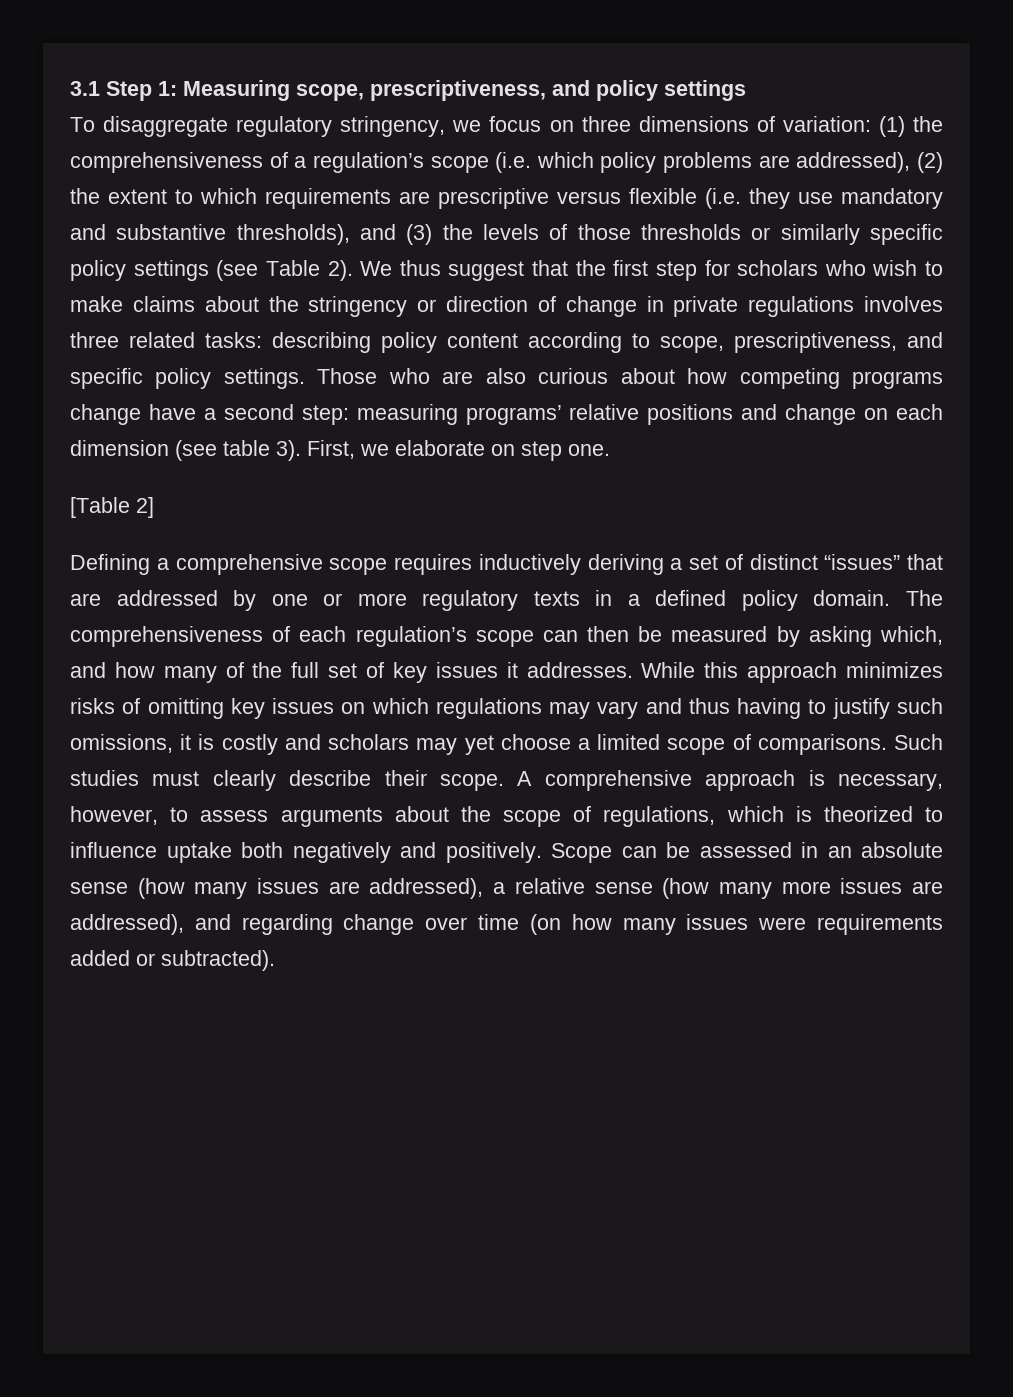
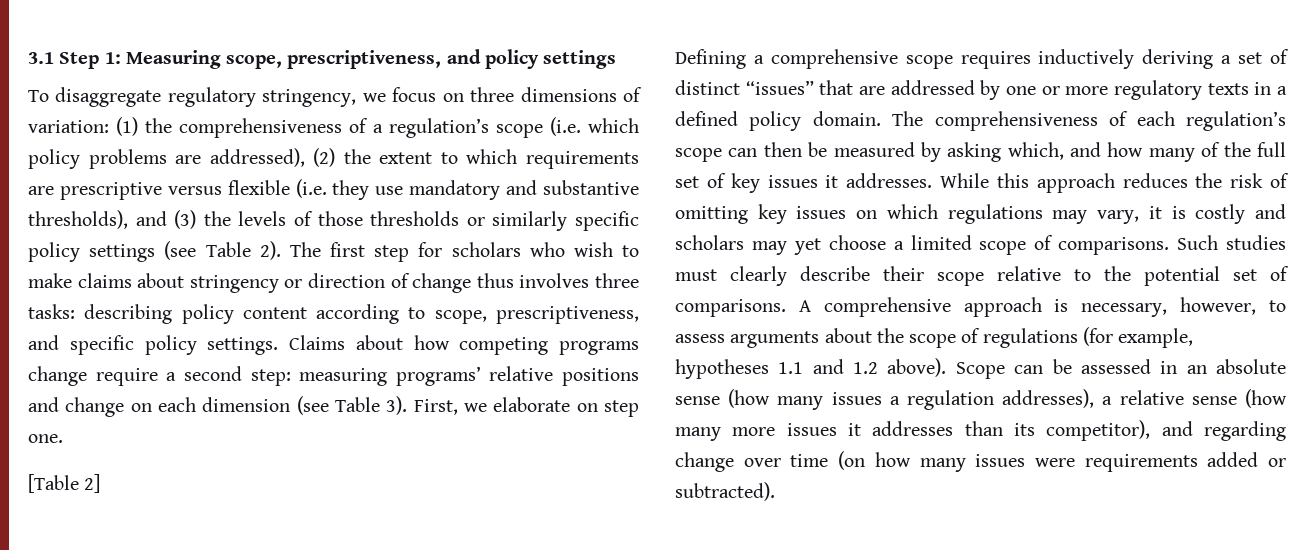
- We thus suggest that the first step for scholars who wish to make claims about the stringency or direction of change in private regulations involves three related tasks: describing policy content according to scope, prescriptiveness, and specific policy settings.
+ The first step for scholars who wish to make claims about stringency or direction of change thus involves three tasks: describing policy content according to scope, prescriptiveness, and specific policy settings.
- Those who are also curious about how competing programs change have a second step: measuring programs’ relative positions and change on each dimension (see table 3).
+ Claims about how competing programs change require a second step: measuring programs’ relative positions and change on each dimension (see Table 3).
- While this approach minimizes risks of omitting key issues on which regulations may vary and thus having to justify such omissions, it is costly and scholars may yet choose a limited scope of comparisons.
+ While this approach reduces the risk of omitting key issues on which regulations may vary, it is costly and scholars may yet choose a limited scope of comparisons.
- Such studies must clearly describe their scope.
+ Such studies must clearly describe their scope relative to the potential set of comparisons.
- A comprehensive approach is necessary, however, to assess arguments about the scope of regulations, which is theorized to influence uptake both negatively and positively.
+ A comprehensive approach is necessary, however, to assess arguments about the scope of regulations (for example, hypotheses 1.1 and 1.2 above).
- Scope can be assessed in an absolute sense (how many issues are addressed), a relative sense (how many more issues are addressed), and regarding change over time (on how many issues were requirements added or subtracted).
+ Scope can be assessed in an absolute sense (how many issues a regulation addresses), a relative sense (how many more issues it addresses than its competitor), and regarding change over time (on how many issues were requirements added or subtracted).

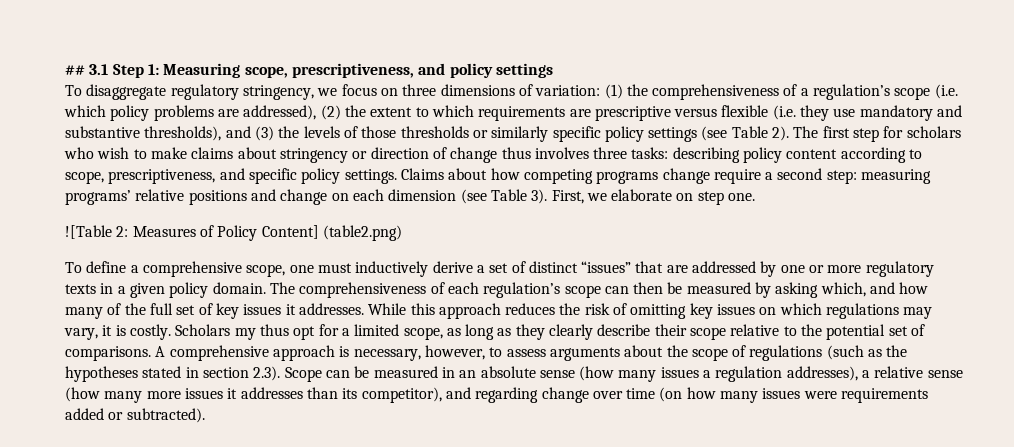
- 3.1 Step 1: Measuring scope, prescriptiveness, and policy settings
+ ## 3.1 Step 1: Measuring scope, prescriptiveness, and policy settings
- [Table 2]
- Defining a comprehensive scope requires inductively deriving a set of distinct “issues” that are addressed by one or more regulatory texts in a defined policy domain.
+ ![Table 2: Measures of Policy Content] (table2.png)
+ To define a comprehensive scope, one must inductively derive a set of distinct “issues” that are addressed by one or more regulatory texts in a given policy domain.
- While this approach reduces the risk of omitting key issues on which regulations may vary, it is costly and scholars may yet choose a limited scope of comparisons. Such studies must clearly describe their scope relative to the potential set of comparisons.
+ While this approach reduces the risk of omitting key issues on which regulations may vary, it is costly. Scholars my thus opt for a limited scope, as long as they clearly describe their scope relative to the potential set of comparisons.
- A comprehensive approach is necessary, however, to assess arguments about the scope of regulations (for example, hypotheses 1.1 and 1.2 above). Scope can be assessed in an absolute sense (how many issues a regulation addresses), a relative sense (how many more issues it addresses than its competitor), and regarding change over time (on how many issues were requirements added or subtracted).
+ A comprehensive approach is necessary, however, to assess arguments about the scope of regulations (such as the hypotheses stated in section 2.3). Scope can be measured in an absolute sense (how many issues a regulation addresses), a relative sense (how many more issues it addresses than its competitor), and regarding change over time (on how many issues were requirements added or subtracted).

